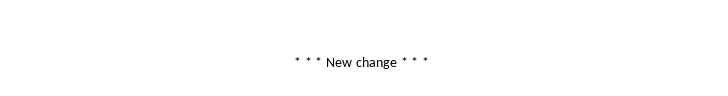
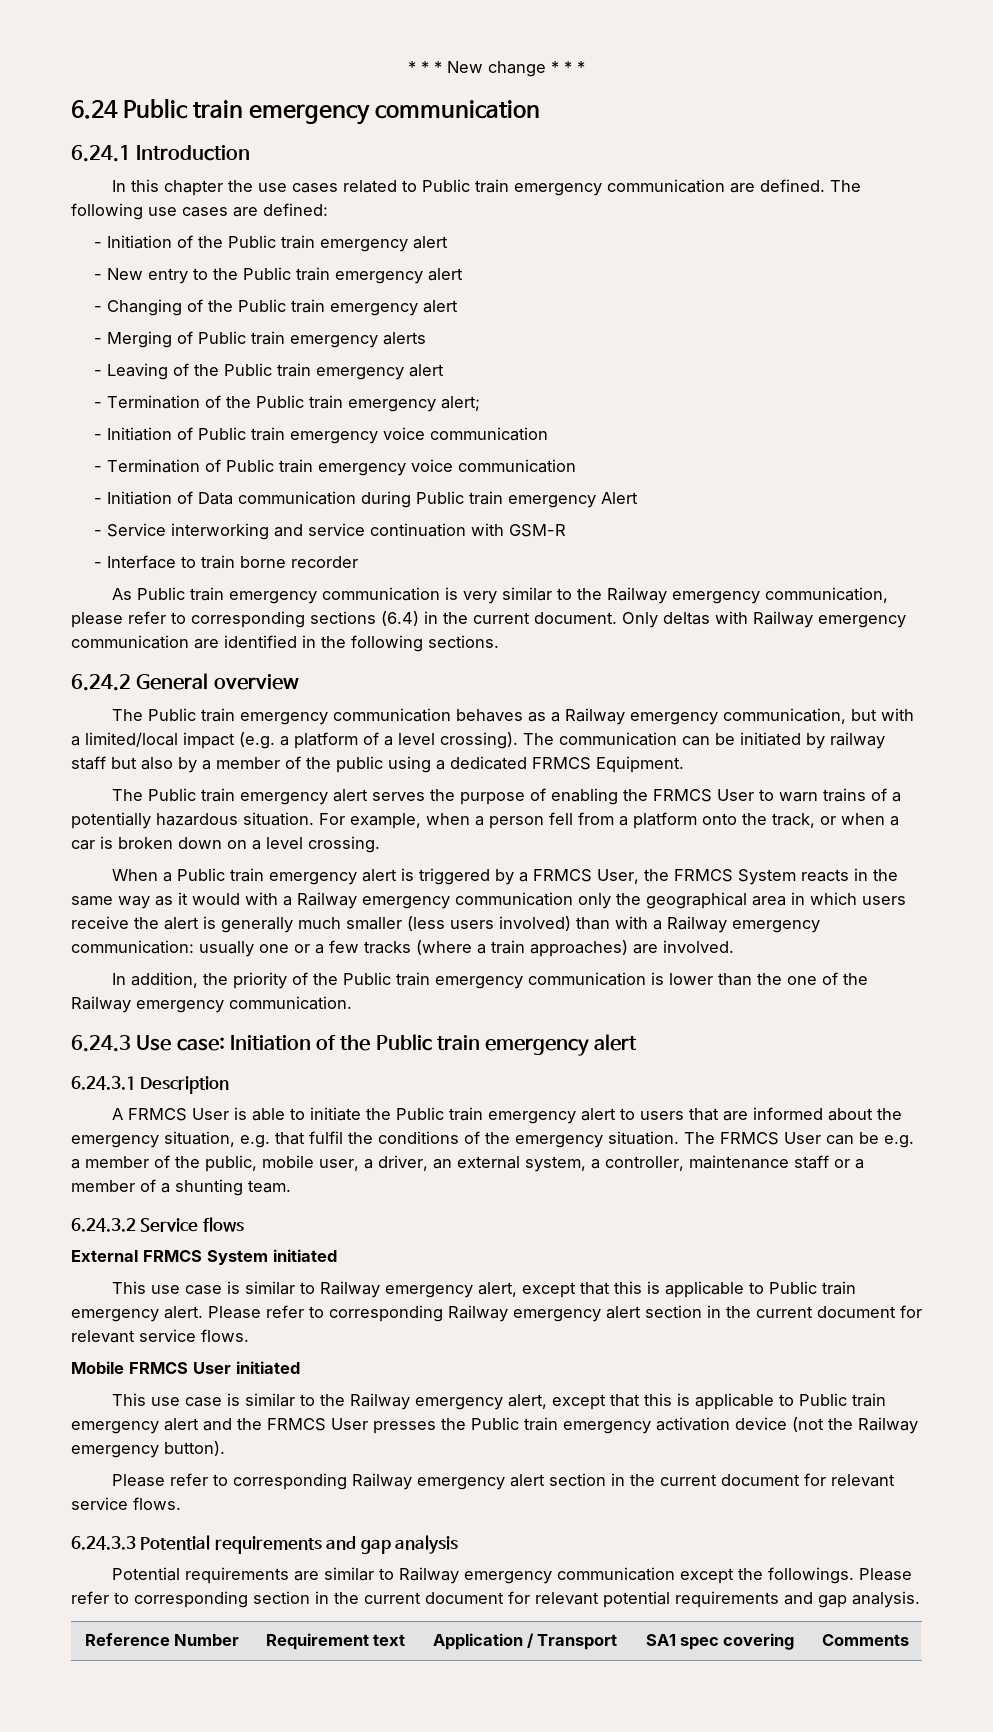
+ 6.24 Public train emergency communication
+ 6.24.1 Introduction
+ In this chapter the use cases related to Public train emergency communication are defined. The following use cases are defined:
+ - Initiation of the Public train emergency alert
+ - New entry to the Public train emergency alert
+ - Changing of the Public train emergency alert
+ - Merging of Public train emergency alerts
+ - Leaving of the Public train emergency alert
+ - Termination of the Public train emergency alert;
+ - Initiation of Public train emergency voice communication
+ - Termination of Public train emergency voice communication
+ - Initiation of Data communication during Public train emergency Alert
+ - Service interworking and service continuation with GSM-R
+ - Interface to train borne recorder
+ As Public train emergency communication is very similar to the Railway emergency communication, please refer to corresponding sections (6.4) in the current document. Only deltas with Railway emergency communication are identified in the following sections.
+ 6.24.2 General overview
+ The Public train emergency communication behaves as a Railway emergency communication, but with a limited/local impact (e.g. a platform of a level crossing). The communication can be initiated by railway staff but also by a member of the public using a dedicated FRMCS Equipment.
+ The Public train emergency alert serves the purpose of enabling the FRMCS User to warn trains of a potentially hazardous situation. For example, when a person fell from a platform onto the track, or when a car is broken down on a level crossing.
+ When a Public train emergency alert is triggered by a FRMCS User, the FRMCS System reacts in the same way as it would with a Railway emergency communication only the geographical area in which users receive the alert is generally much smaller (less users involved) than with a Railway emergency communication: usually one or a few tracks (where a train approaches) are involved.
+ In addition, the priority of the Public train emergency communication is lower than the one of the Railway emergency communication.
+ 6.24.3 Use case: Initiation of the Public train emergency alert
+ 6.24.3.1 Description
+ A FRMCS User is able to initiate the Public train emergency alert to users that are informed about the emergency situation, e.g. that fulfil the conditions of the emergency situation. The FRMCS User can be e.g. a member of the public, mobile user, a driver, an external system, a controller, maintenance staff or a member of a shunting team.
+ 6.24.3.2 Service flows
+ External FRMCS System initiated
+ This use case is similar to Railway emergency alert, except that this is applicable to Public train emergency alert. Please refer to corresponding Railway emergency alert section in the current document for relevant service flows.
+ Mobile FRMCS User initiated
+ This use case is similar to the Railway emergency alert, except that this is applicable to Public train emergency alert and the FRMCS User presses the Public train emergency activation device (not the Railway emergency button).
+ Please refer to corresponding Railway emergency alert section in the current document for relevant service flows.
+ 6.24.3.3 Potential requirements and gap analysis
+ Potential requirements are similar to Railway emergency communication except the followings. Please refer to corresponding section in the current document for relevant potential requirements and gap analysis.
+ Reference Number | Requirement text | Application / Transport | SA1 spec covering | Comments

